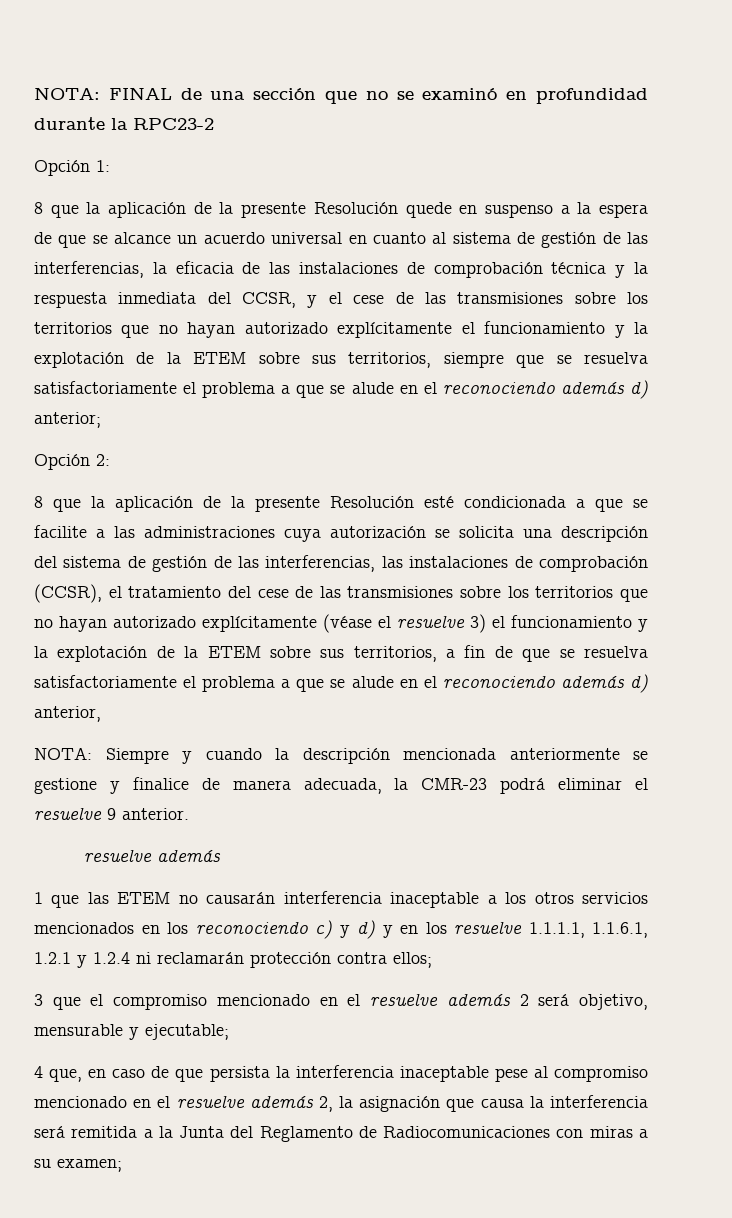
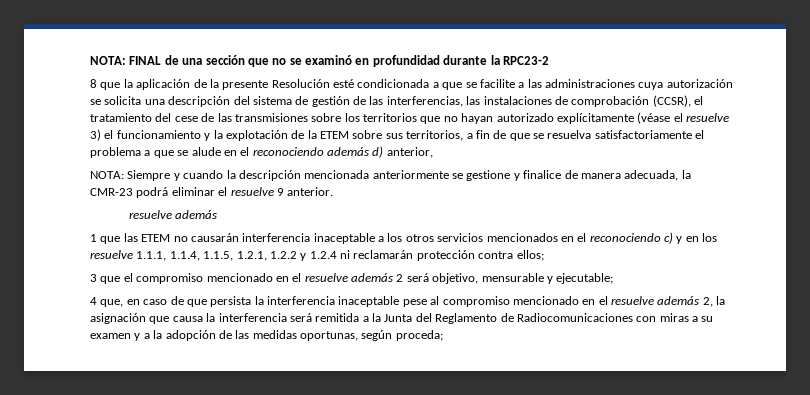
- Opción 1:
- 8 que la aplicación de la presente Resolución quede en suspenso a la espera de que se alcance un acuerdo universal en cuanto al sistema de gestión de las interferencias, la eficacia de las instalaciones de comprobación técnica y la respuesta inmediata del CCSR, y el cese de las transmisiones sobre los territorios que no hayan autorizado explícitamente el funcionamiento y la explotación de la ETEM sobre sus territorios, siempre que se resuelva satisfactoriamente el problema a que se alude en el reconociendo además d) anterior;
- Opción 2:
- 1 que las ETEM no causarán interferencia inaceptable a los otros servicios mencionados en los reconociendo c) y d) y en los resuelve 1.1.1.1, 1.1.6.1, 1.2.1 y 1.2.4 ni reclamarán protección contra ellos;
+ 1 que las ETEM no causarán interferencia inaceptable a los otros servicios mencionados en el reconociendo c) y en los resuelve 1.1.1, 1.1.4, 1.1.5, 1.2.1, 1.2.2 y 1.2.4 ni reclamarán protección contra ellos;
- 4 que, en caso de que persista la interferencia inaceptable pese al compromiso mencionado en el resuelve además 2, la asignación que causa la interferencia será remitida a la Junta del Reglamento de Radiocomunicaciones con miras a su examen;
+ 4 que, en caso de que persista la interferencia inaceptable pese al compromiso mencionado en el resuelve además 2, la asignación que causa la interferencia será remitida a la Junta del Reglamento de Radiocomunicaciones con miras a su examen y a la adopción de las medidas oportunas, según proceda;

